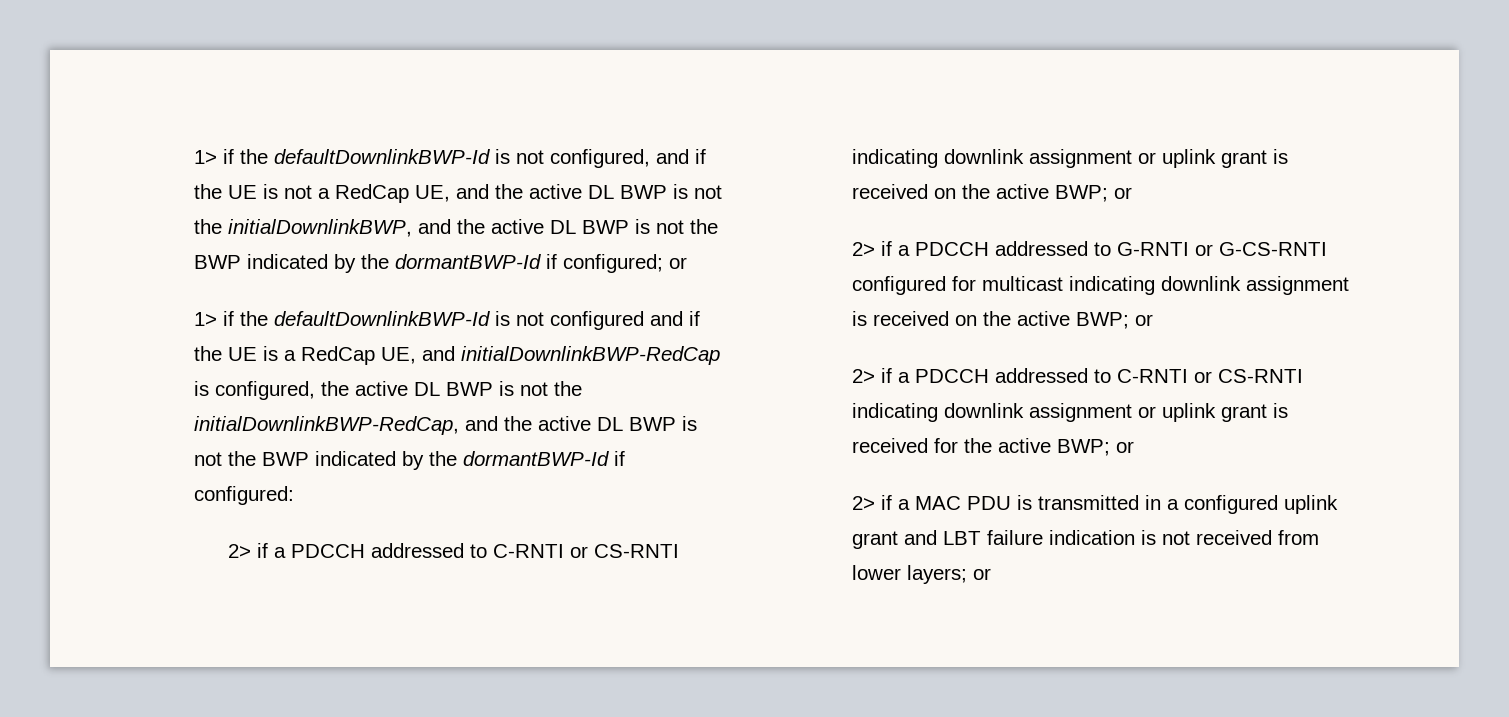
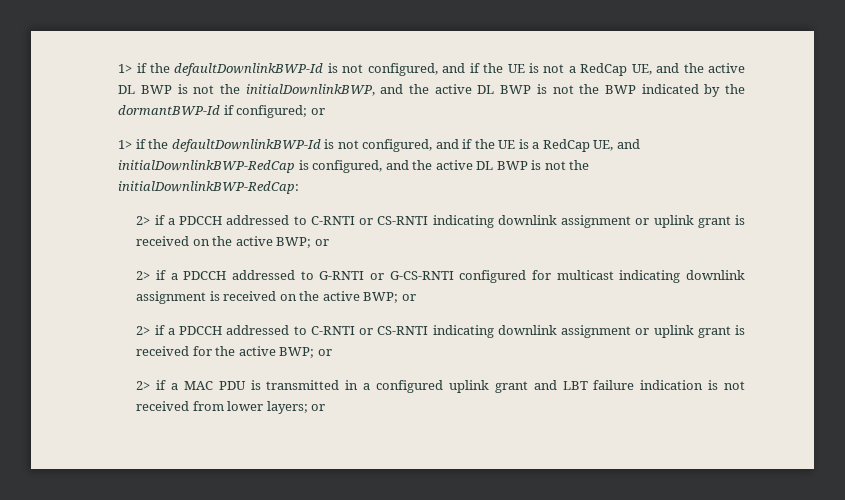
- 1> if the defaultDownlinkBWP-Id is not configured and if the UE is a RedCap UE, and initialDownlinkBWP-RedCap is configured, the active DL BWP is not the initialDownlinkBWP-RedCap, and the active DL BWP is not the BWP indicated by the dormantBWP-Id if configured:
+ 1> if the defaultDownlinkBWP-Id is not configured, and if the UE is a RedCap UE, and initialDownlinkBWP-RedCap is configured, and the active DL BWP is not the initialDownlinkBWP-RedCap:

